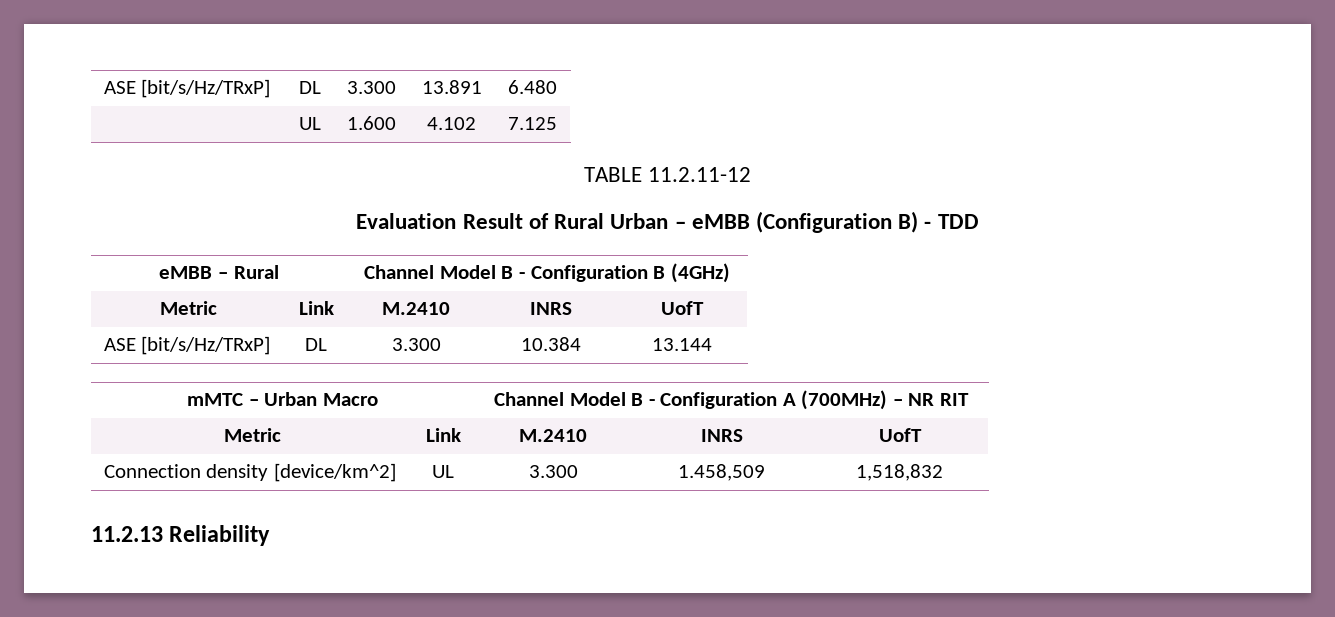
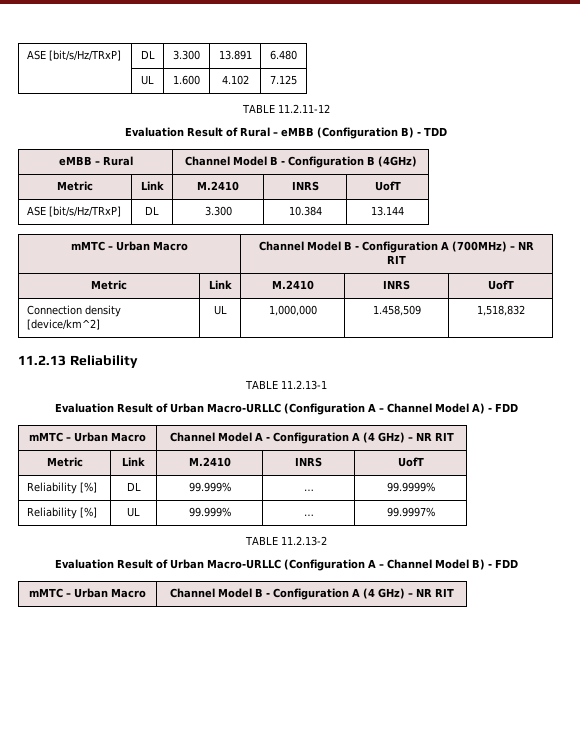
- Evaluation Result of Rural Urban – eMBB (Configuration B) - TDD
+ Evaluation Result of Rural – eMBB (Configuration B) - TDD
- Connection density [device/km^2] | UL | 3.300 | 1.458,509 | 1,518,832
+ Connection density [device/km^2] | UL | 1,000,000 | 1.458,509 | 1,518,832
+ TABLE 11.2.13-1
+ Evaluation Result of Urban Macro-URLLC (Configuration A – Channel Model A) - FDD
+ mMTC – Urban Macro | Channel Model A - Configuration A (4 GHz) – NR RIT
+ Metric | Link | M.2410 | INRS | UofT
+ Reliability [%] | DL | 99.999% | … | 99.9999%
+ Reliability [%] | UL | 99.999% | … | 99.9997%
+ TABLE 11.2.13-2
+ Evaluation Result of Urban Macro-URLLC (Configuration A – Channel Model B) - FDD
+ mMTC – Urban Macro | Channel Model B - Configuration A (4 GHz) – NR RIT

